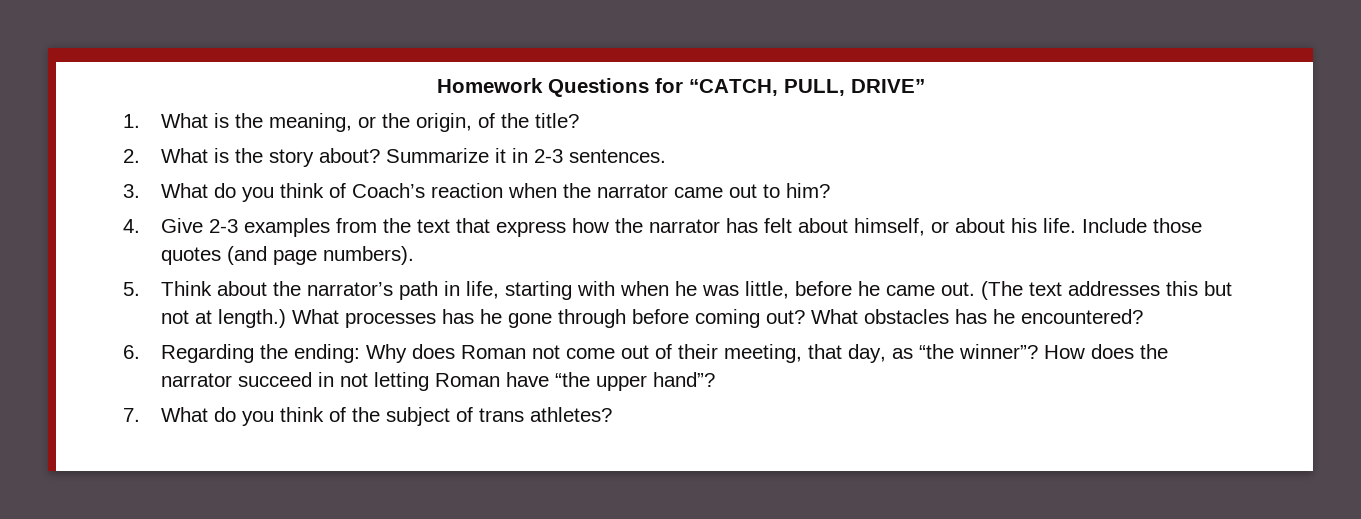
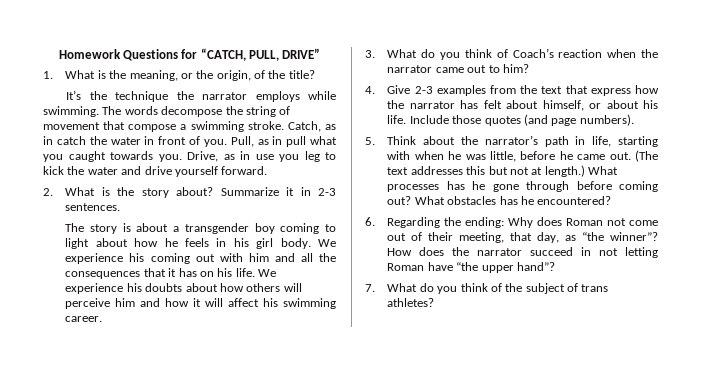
+ It’s the technique the narrator employs while swimming. The words decompose the string of movement that compose a swimming stroke. Catch, as in catch the water in front of you. Pull, as in pull what you caught towards you. Drive, as in use you leg to kick the water and drive yourself forward.
+ The story is about a transgender boy coming to light about how he feels in his girl body. We experience his coming out with him and all the consequences that it has on his life. We experience his doubts about how others will perceive him and how it will affect his swimming career.

